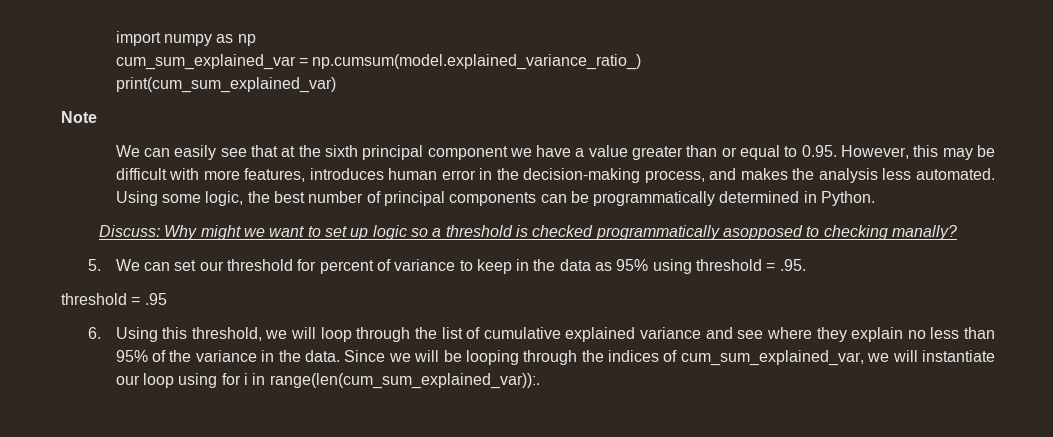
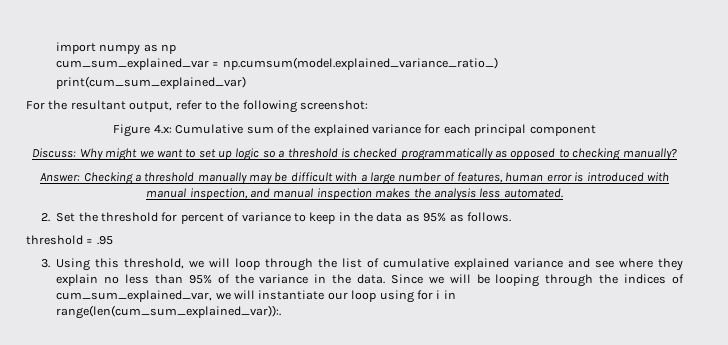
- Note
- We can easily see that at the sixth principal component we have a value greater than or equal to 0.95. However, this may be difficult with more features, introduces human error in the decision-making process, and makes the analysis less automated. Using some logic, the best number of principal components can be programmatically determined in Python.
+ For the resultant output, refer to the following screenshot:
+ Figure 4.x: Cumulative sum of the explained variance for each principal component
- Discuss: Why might we want to set up logic so a threshold is checked programmatically asopposed to checking manally?
- 5. We can set our threshold for percent of variance to keep in the data as 95% using threshold = .95.
+ Discuss: Why might we want to set up logic so a threshold is checked programmatically as opposed to checking manually?
+ Answer: Checking a threshold manually may be difficult with a large number of features, human error is introduced with manual inspection, and manual inspection makes the analysis less automated.
+ 2. Set the threshold for percent of variance to keep in the data as 95% as follows.
- 6. Using this threshold, we will loop through the list of cumulative explained variance and see where they explain no less than 95% of the variance in the data.
+ 3. Using this threshold, we will loop through the list of cumulative explained variance and see where they explain no less than 95% of the variance in the data.

